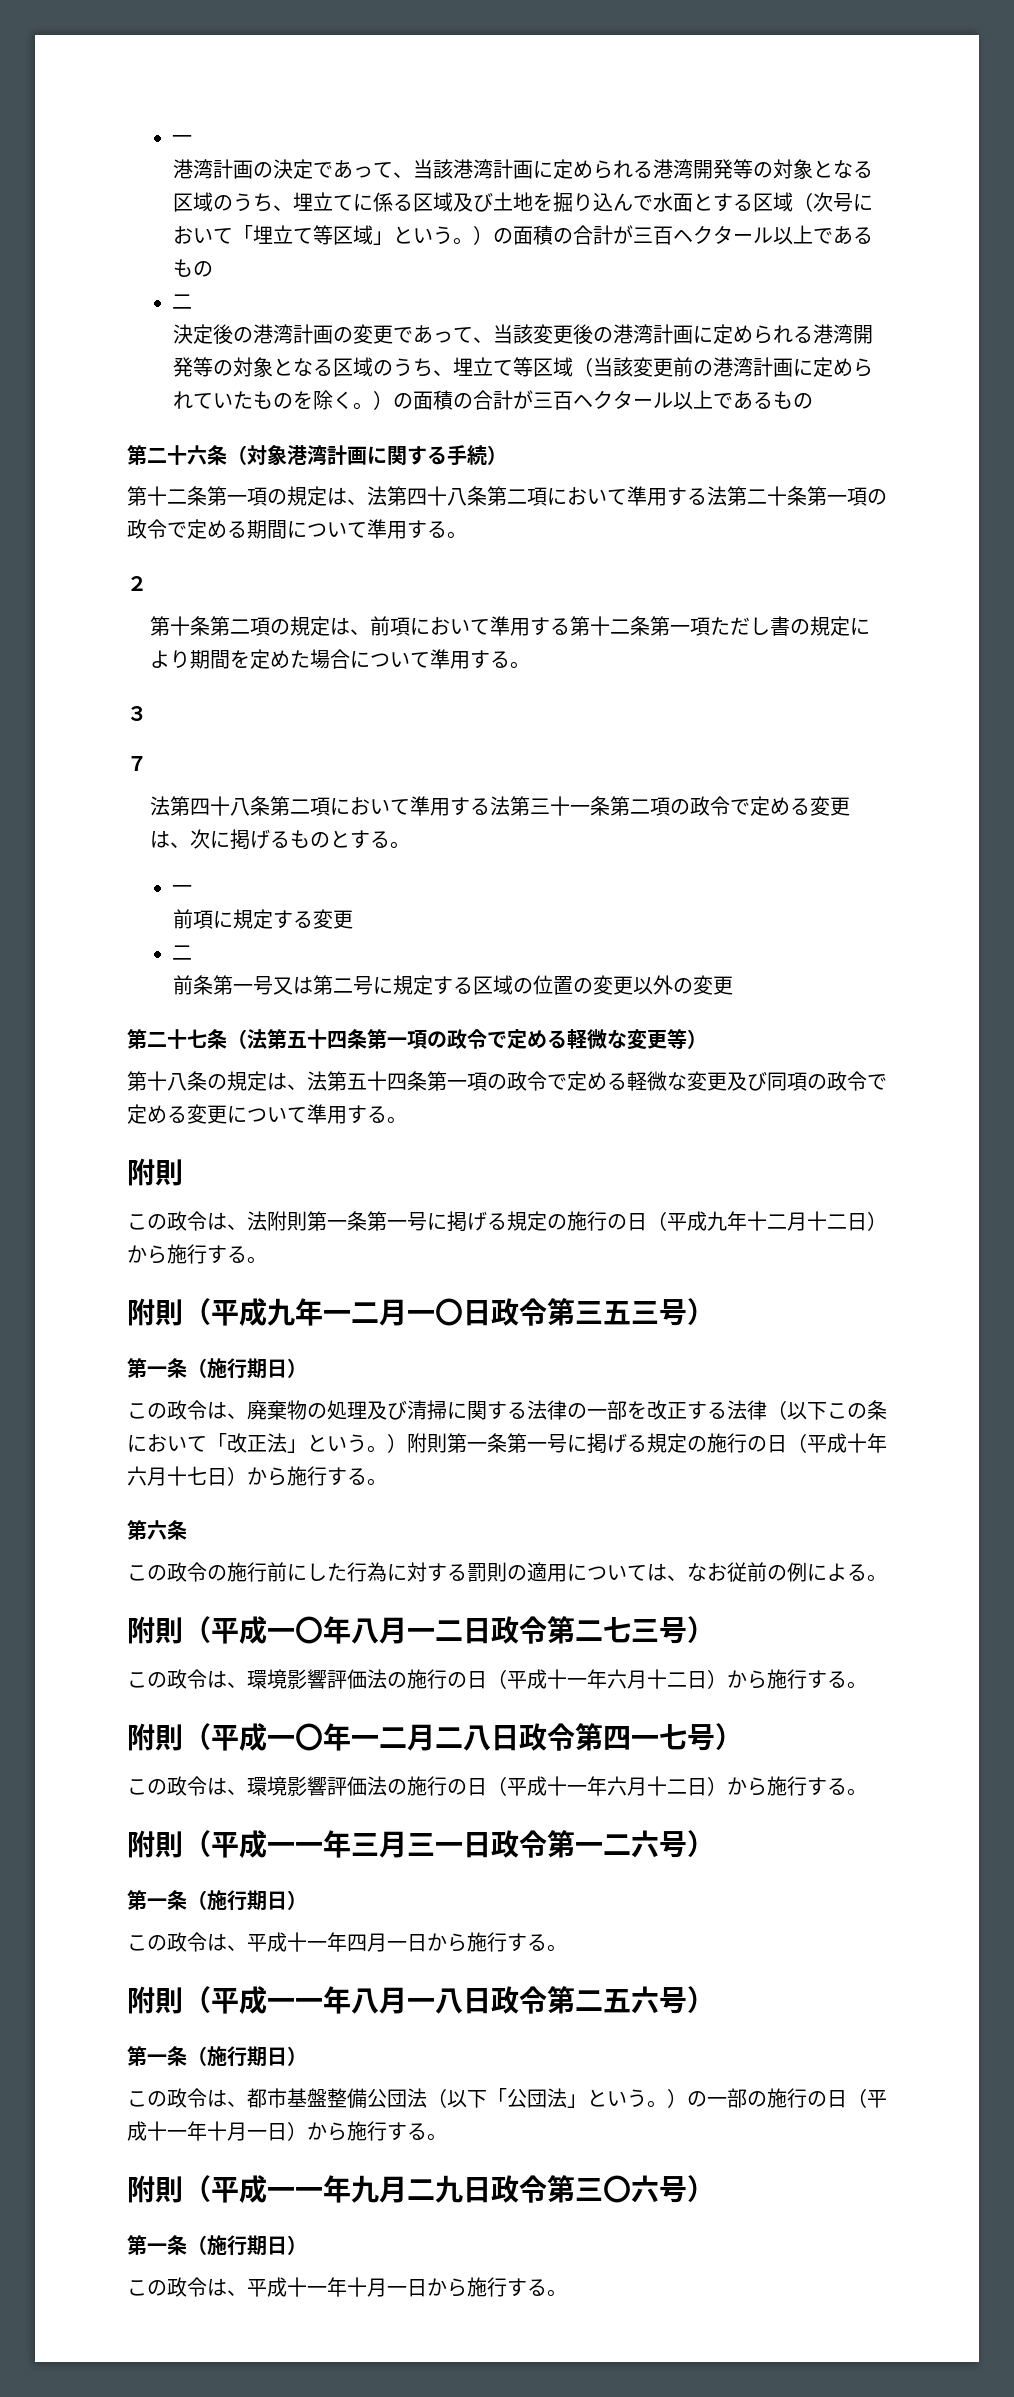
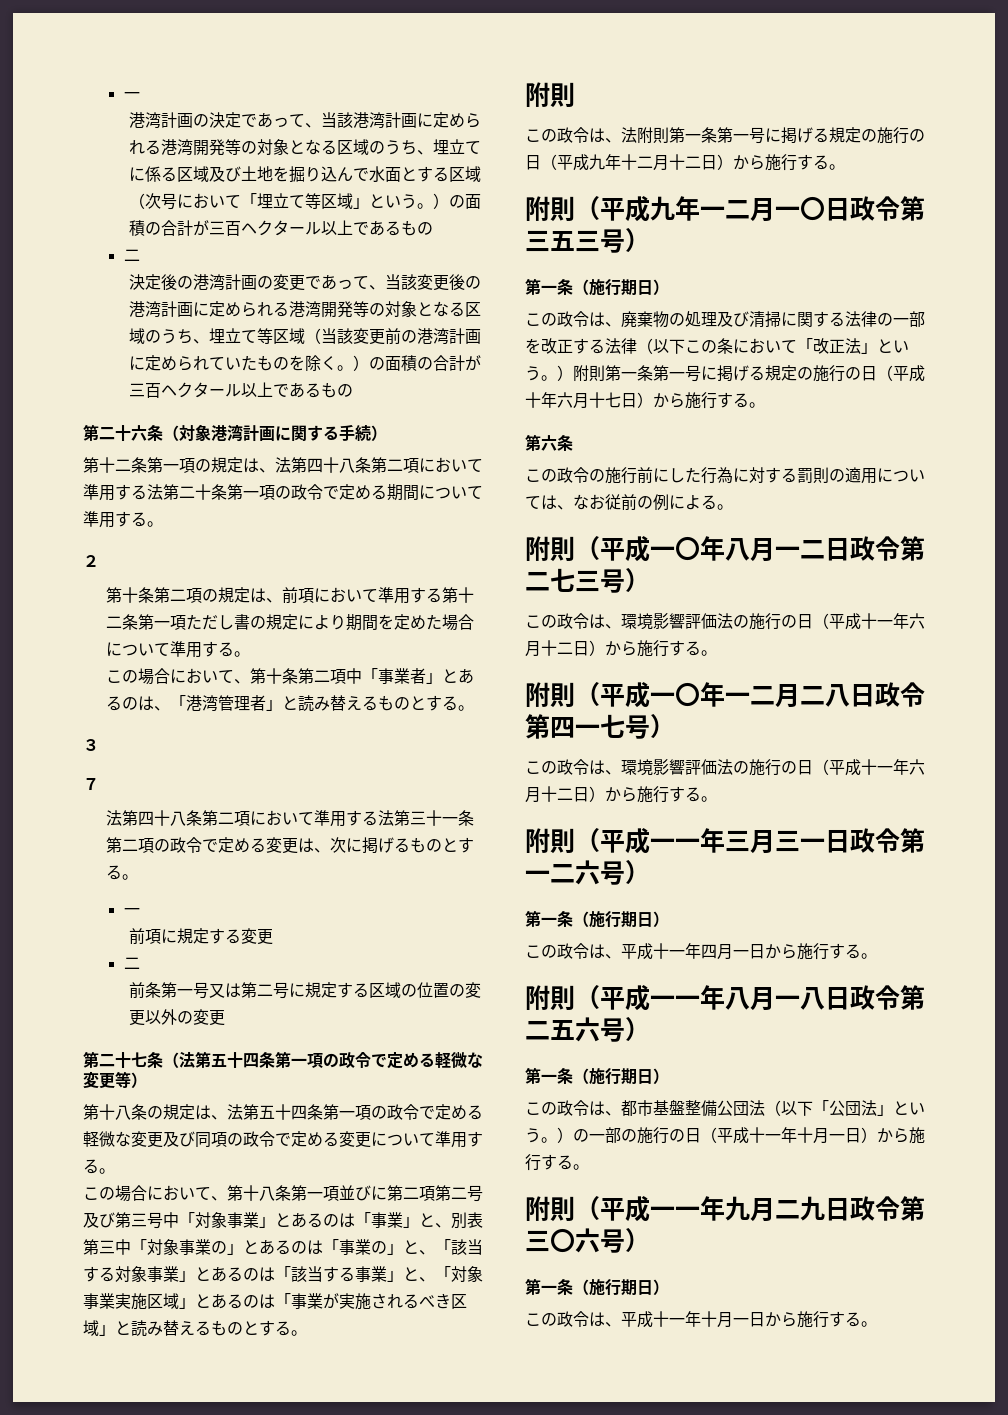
+ この場合において、第十条第二項中「事業者」とあるのは、「港湾管理者」と読み替えるものとする。
+ この場合において、第十八条第一項並びに第二項第二号及び第三号中「対象事業」とあるのは「事業」と、別表第三中「対象事業の」とあるのは「事業の」と、「該当する対象事業」とあるのは「該当する事業」と、「対象事業実施区域」とあるのは「事業が実施されるべき区域」と読み替えるものとする。

